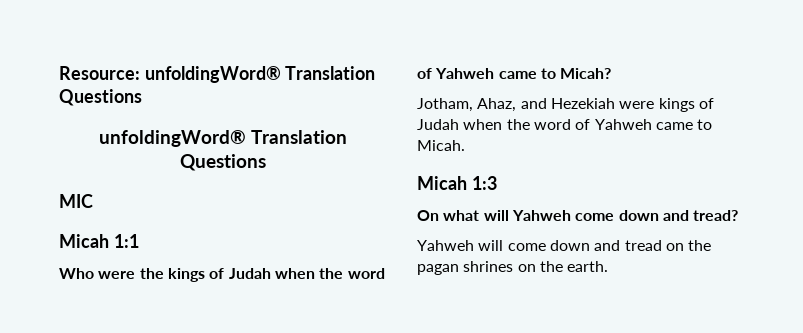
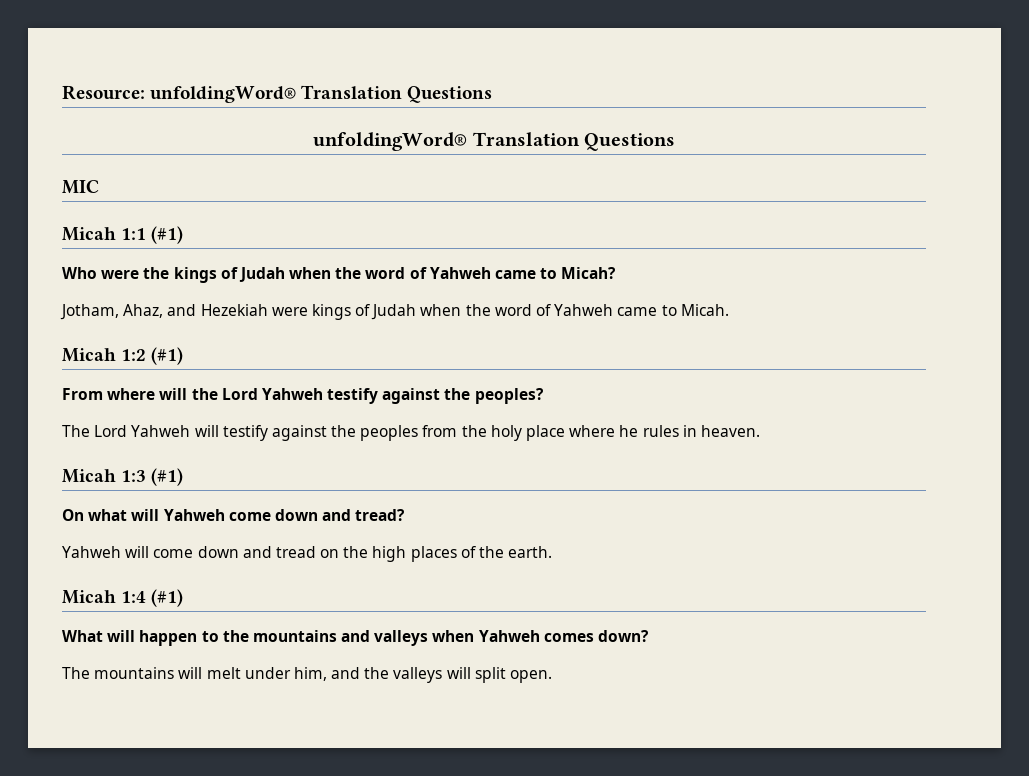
- Micah 1:1
+ Micah 1:1 (#1)
+ Micah 1:2 (#1)
+ From where will the Lord Yahweh testify against the peoples?
+ The Lord Yahweh will testify against the peoples from the holy place where he rules in heaven.
- Micah 1:3
+ Micah 1:3 (#1)
- Yahweh will come down and tread on the pagan shrines on the earth.
+ Yahweh will come down and tread on the high places of the earth.
+ Micah 1:4 (#1)
+ What will happen to the mountains and valleys when Yahweh comes down?
+ The mountains will melt under him, and the valleys will split open.

